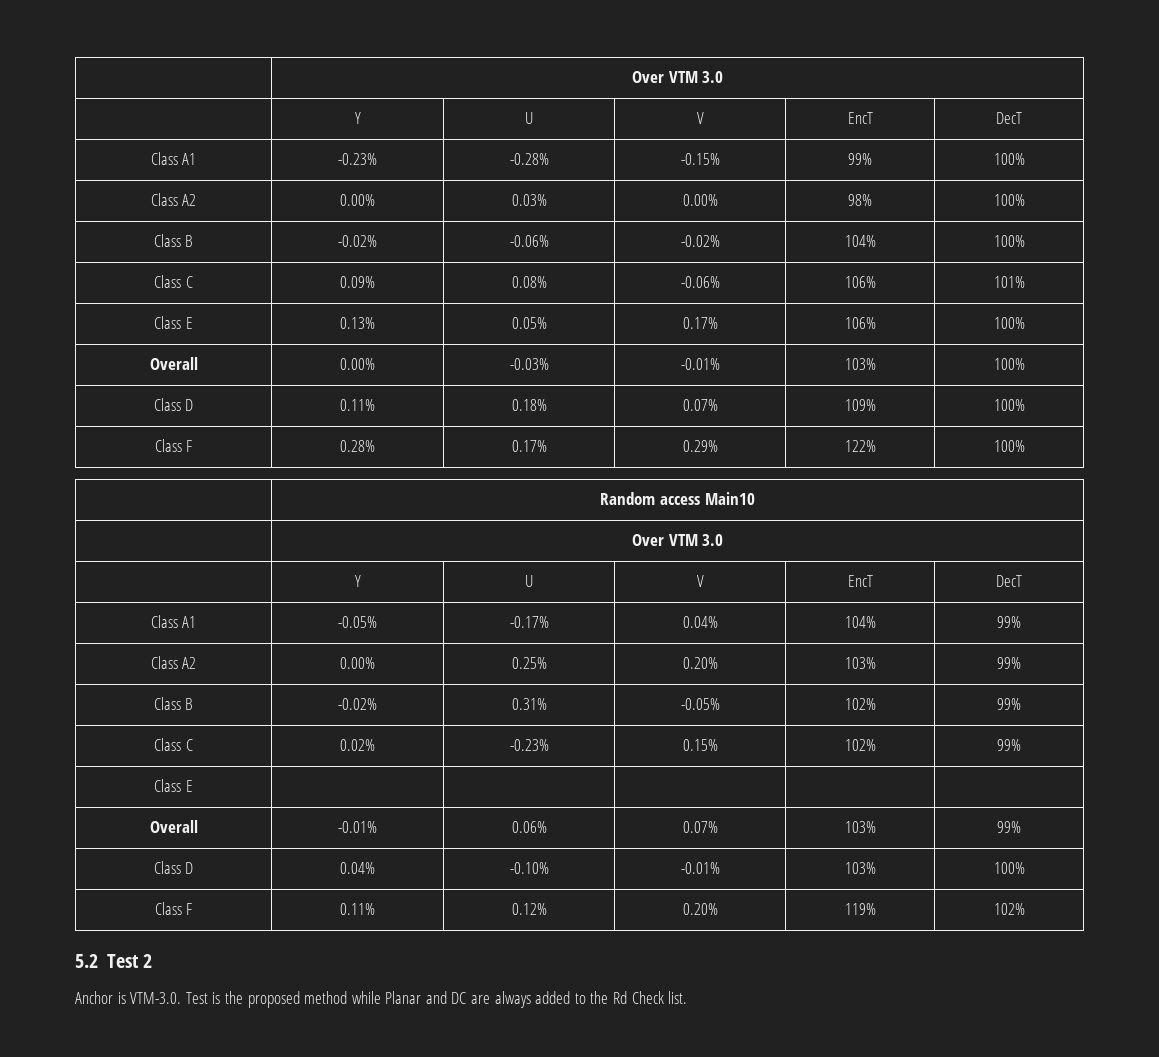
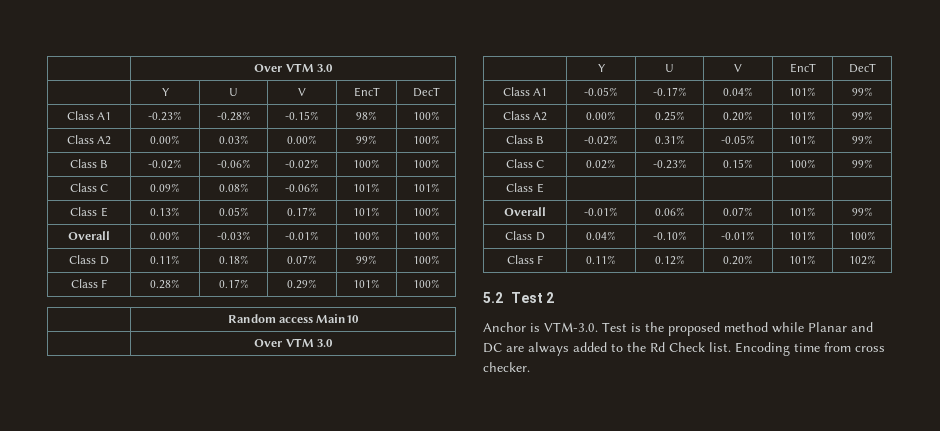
- Class A1 | -0.23% | -0.28% | -0.15% | 99% | 100%
+ Class A1 | -0.23% | -0.28% | -0.15% | 98% | 100%
- Class A2 | 0.00% | 0.03% | 0.00% | 98% | 100%
+ Class A2 | 0.00% | 0.03% | 0.00% | 99% | 100%
- Class B | -0.02% | -0.06% | -0.02% | 104% | 100%
+ Class B | -0.02% | -0.06% | -0.02% | 100% | 100%
- Class C | 0.09% | 0.08% | -0.06% | 106% | 101%
+ Class C | 0.09% | 0.08% | -0.06% | 101% | 101%
- Class E | 0.13% | 0.05% | 0.17% | 106% | 100%
+ Class E | 0.13% | 0.05% | 0.17% | 101% | 100%
- Overall | 0.00% | -0.03% | -0.01% | 103% | 100%
+ Overall | 0.00% | -0.03% | -0.01% | 100% | 100%
- Class D | 0.11% | 0.18% | 0.07% | 109% | 100%
+ Class D | 0.11% | 0.18% | 0.07% | 99% | 100%
- Class F | 0.28% | 0.17% | 0.29% | 122% | 100%
+ Class F | 0.28% | 0.17% | 0.29% | 101% | 100%
- Class A1 | -0.05% | -0.17% | 0.04% | 104% | 99%
+ Class A1 | -0.05% | -0.17% | 0.04% | 101% | 99%
- Class A2 | 0.00% | 0.25% | 0.20% | 103% | 99%
+ Class A2 | 0.00% | 0.25% | 0.20% | 101% | 99%
- Class B | -0.02% | 0.31% | -0.05% | 102% | 99%
+ Class B | -0.02% | 0.31% | -0.05% | 101% | 99%
- Class C | 0.02% | -0.23% | 0.15% | 102% | 99%
+ Class C | 0.02% | -0.23% | 0.15% | 100% | 99%
- Overall | -0.01% | 0.06% | 0.07% | 103% | 99%
+ Overall | -0.01% | 0.06% | 0.07% | 101% | 99%
- Class D | 0.04% | -0.10% | -0.01% | 103% | 100%
+ Class D | 0.04% | -0.10% | -0.01% | 101% | 100%
- Class F | 0.11% | 0.12% | 0.20% | 119% | 102%
+ Class F | 0.11% | 0.12% | 0.20% | 101% | 102%
+ Encoding time from cross checker.

